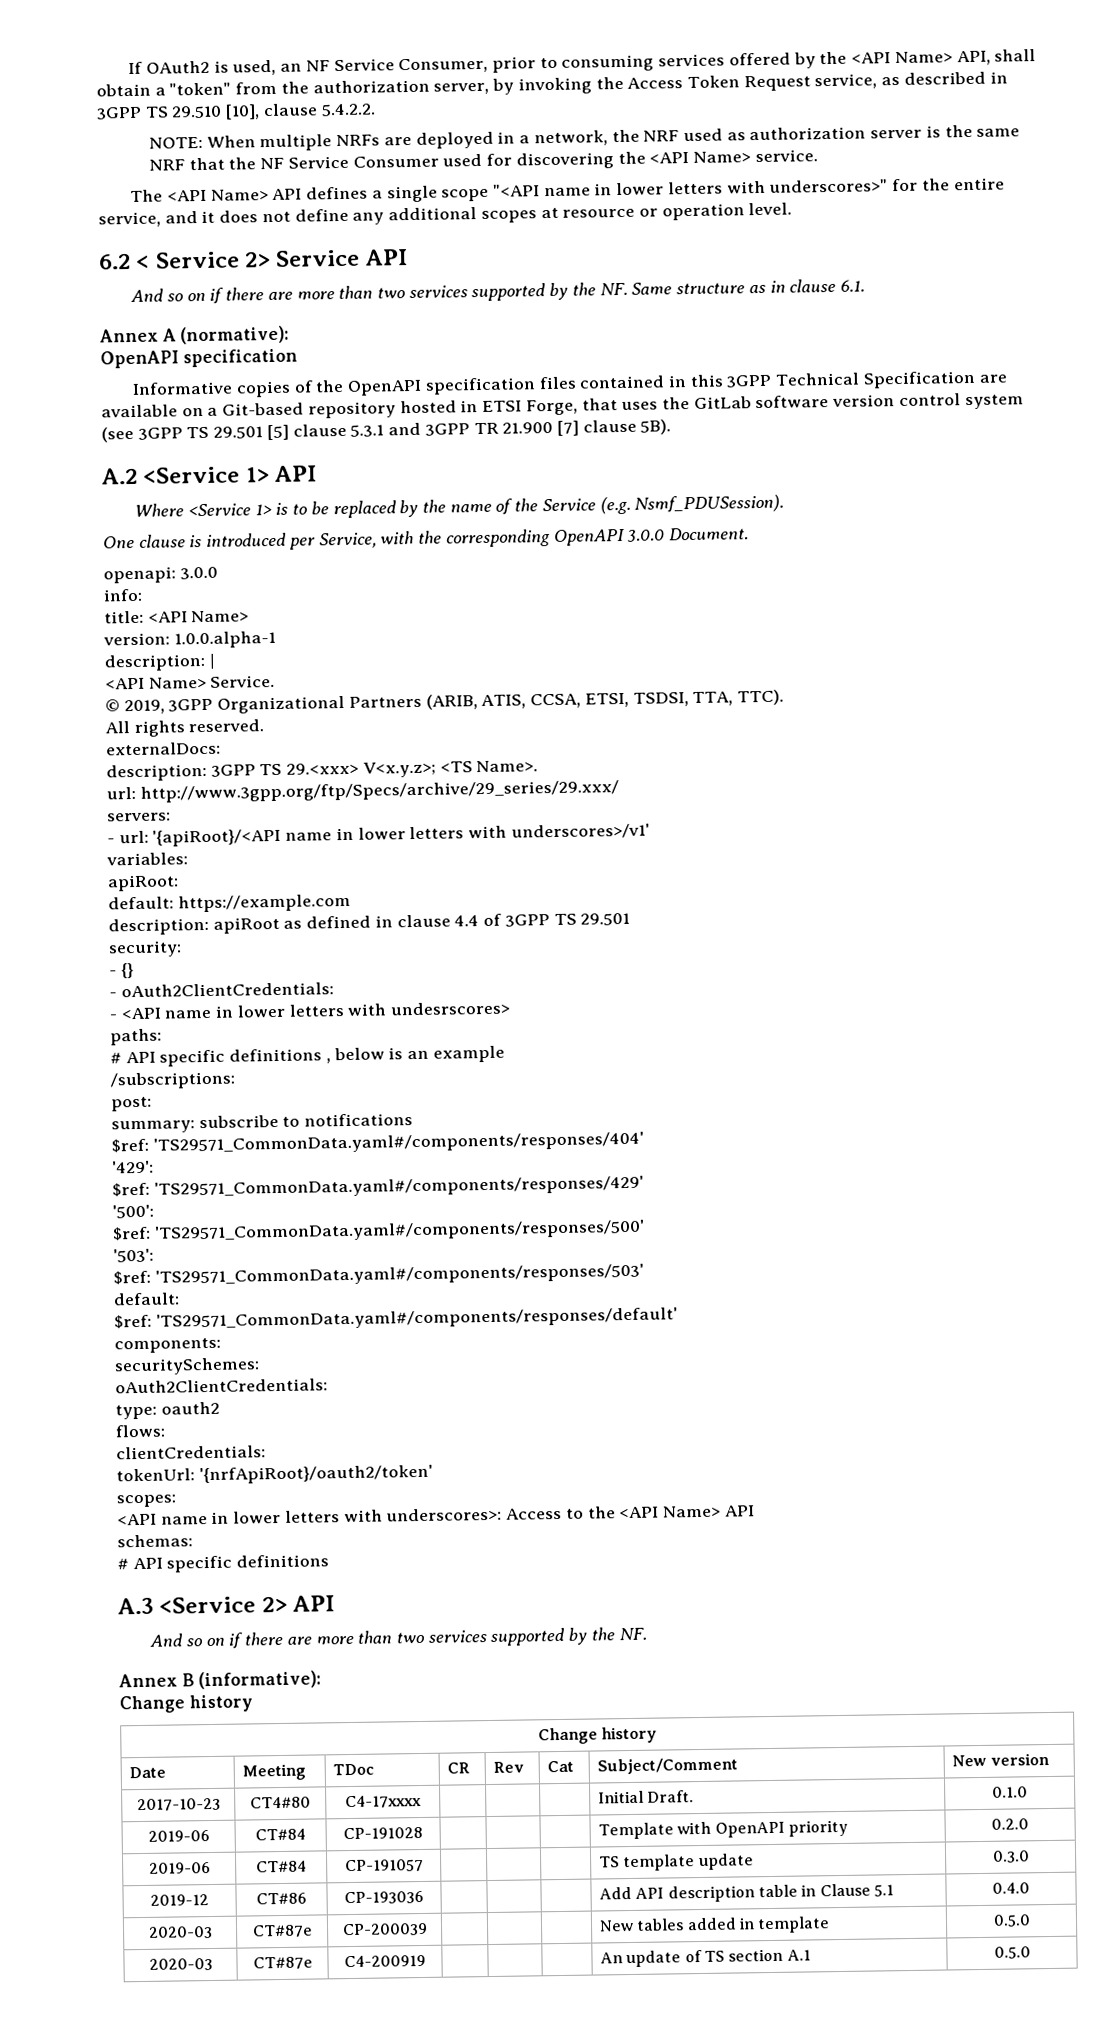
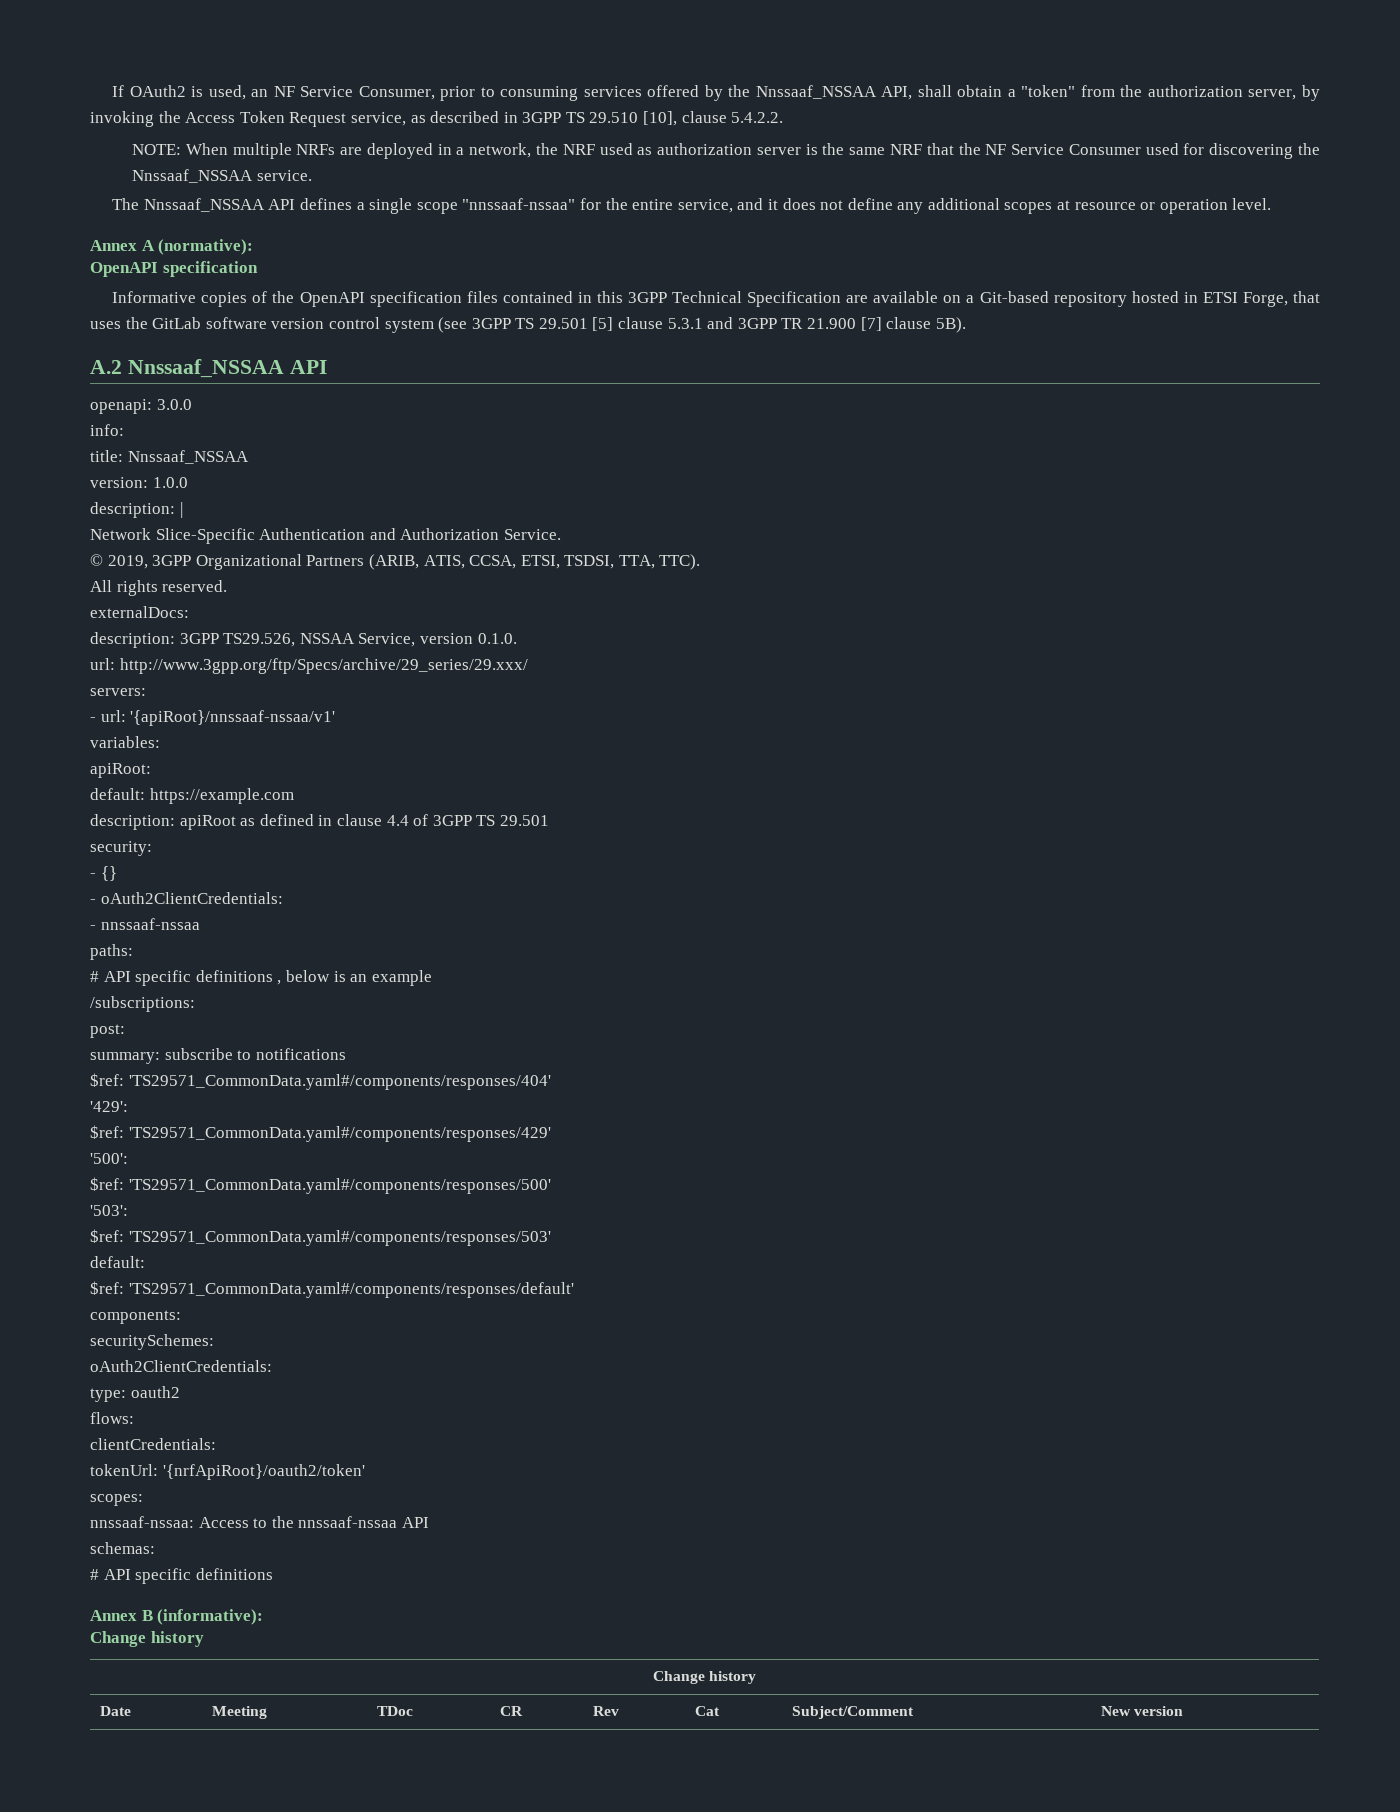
- If OAuth2 is used, an NF Service Consumer, prior to consuming services offered by the <API Name> API, shall obtain a "token" from the authorization server, by invoking the Access Token Request service, as described in 3GPP TS 29.510 [10], clause 5.4.2.2.
+ If OAuth2 is used, an NF Service Consumer, prior to consuming services offered by the Nnssaaf_NSSAA API, shall obtain a "token" from the authorization server, by invoking the Access Token Request service, as described in 3GPP TS 29.510 [10], clause 5.4.2.2.
- NOTE: When multiple NRFs are deployed in a network, the NRF used as authorization server is the same NRF that the NF Service Consumer used for discovering the <API Name> service.
+ NOTE: When multiple NRFs are deployed in a network, the NRF used as authorization server is the same NRF that the NF Service Consumer used for discovering the Nnssaaf_NSSAA service.
- The <API Name> API defines a single scope "<API name in lower letters with underscores>" for the entire service, and it does not define any additional scopes at resource or operation level.
+ The Nnssaaf_NSSAA API defines a single scope "nnssaaf-nssaa" for the entire service, and it does not define any additional scopes at resource or operation level.
- 6.2 < Service 2> Service API
- And so on if there are more than two services supported by the NF. Same structure as in clause 6.1.
- A.2 <Service 1> API
- Where <Service 1> is to be replaced by the name of the Service (e.g. Nsmf_PDUSession).
- One clause is introduced per Service, with the corresponding OpenAPI 3.0.0 Document.
+ A.2 Nnssaaf_NSSAA API
- title: <API Name>
+ title: Nnssaaf_NSSAA
- version: 1.0.0.alpha-1
+ version: 1.0.0
- <API Name> Service.
+ Network Slice-Specific Authentication and Authorization Service.
- description: 3GPP TS 29.<xxx> V<x.y.z>; <TS Name>.
+ description: 3GPP TS29.526, NSSAA Service, version 0.1.0.
- - url: '{apiRoot}/<API name in lower letters with underscores>/v1'
+ - url: '{apiRoot}/nnssaaf-nssaa/v1'
- - <API name in lower letters with undesrscores>
+ - nnssaaf-nssaa
- <API name in lower letters with underscores>: Access to the <API Name> API
+ nnssaaf-nssaa: Access to the nnssaaf-nssaa API
- A.3 <Service 2> API
- And so on if there are more than two services supported by the NF.
- 2017-10-23 | CT4#80 | C4-17xxxx | | | | Initial Draft. | 0.1.0
- 2019-06 | CT#84 | CP-191028 | | | | Template with OpenAPI priority | 0.2.0
- 2019-06 | CT#84 | CP-191057 | | | | TS template update | 0.3.0
- 2019-12 | CT#86 | CP-193036 | | | | Add API description table in Clause 5.1 | 0.4.0
- 2020-03 | CT#87e | CP-200039 | | | | New tables added in template | 0.5.0
- 2020-03 | CT#87e | C4-200919 | | | | An update of TS section A.1 | 0.5.0

